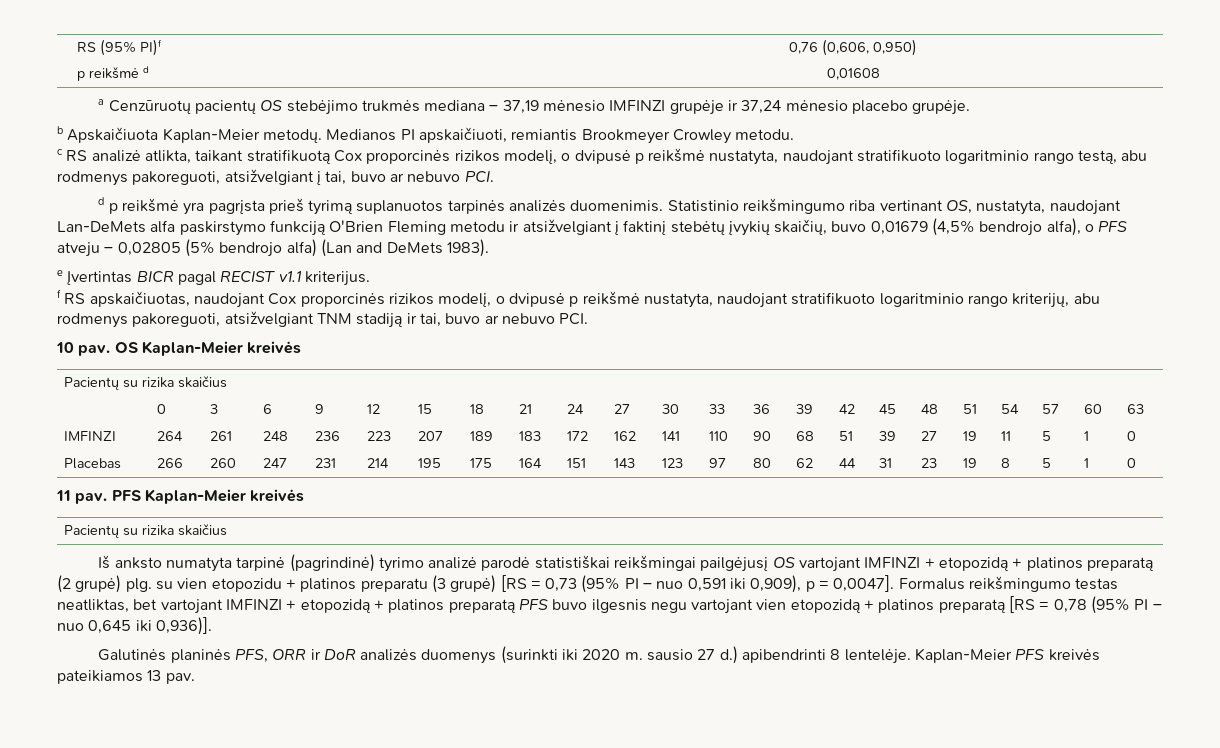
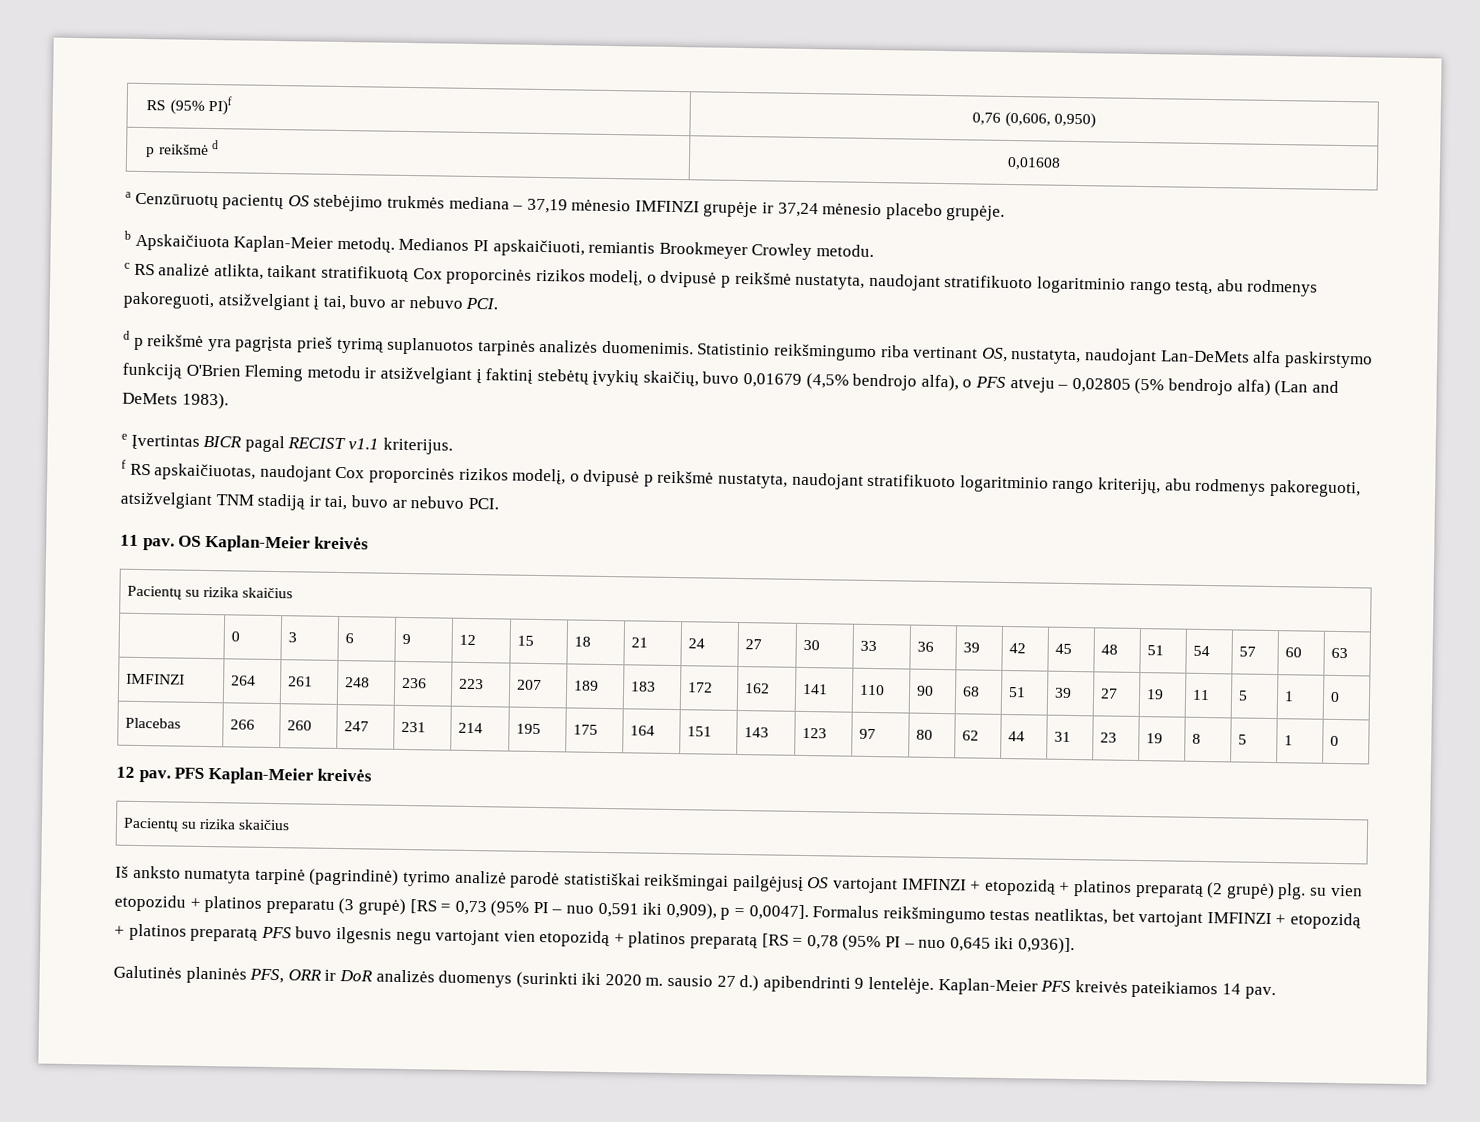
- 10 pav.
+ 11 pav.
- 11 pav.
+ 12 pav.
- Galutinės planinės PFS, ORR ir DoR analizės duomenys (surinkti iki 2020 m. sausio 27 d.) apibendrinti 8 lentelėje.
+ Galutinės planinės PFS, ORR ir DoR analizės duomenys (surinkti iki 2020 m. sausio 27 d.) apibendrinti 9 lentelėje.
- Kaplan-Meier PFS kreivės pateikiamos 13 pav.
+ Kaplan-Meier PFS kreivės pateikiamos 14 pav.

